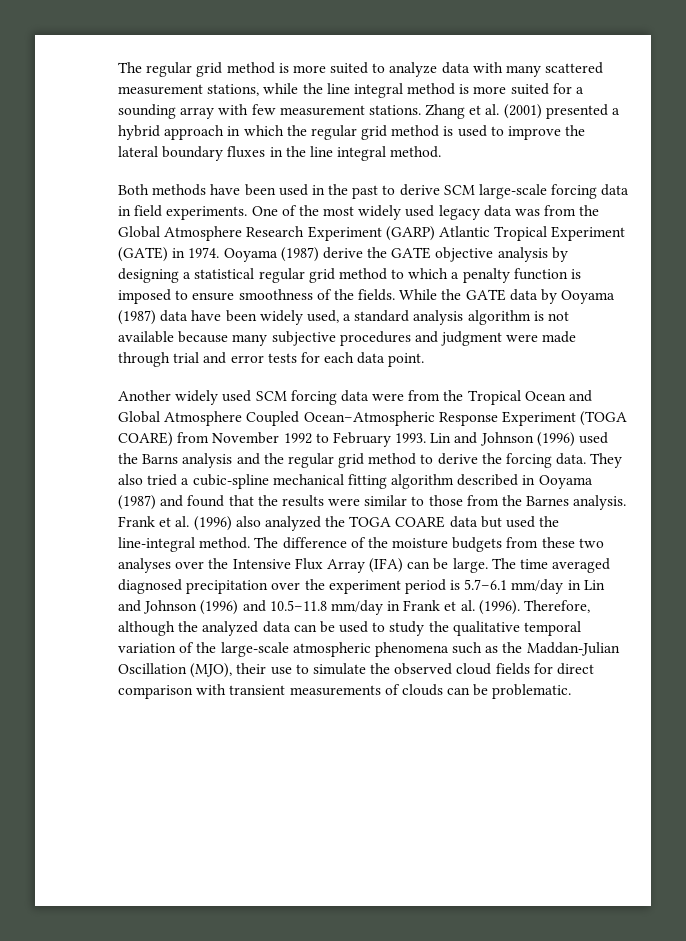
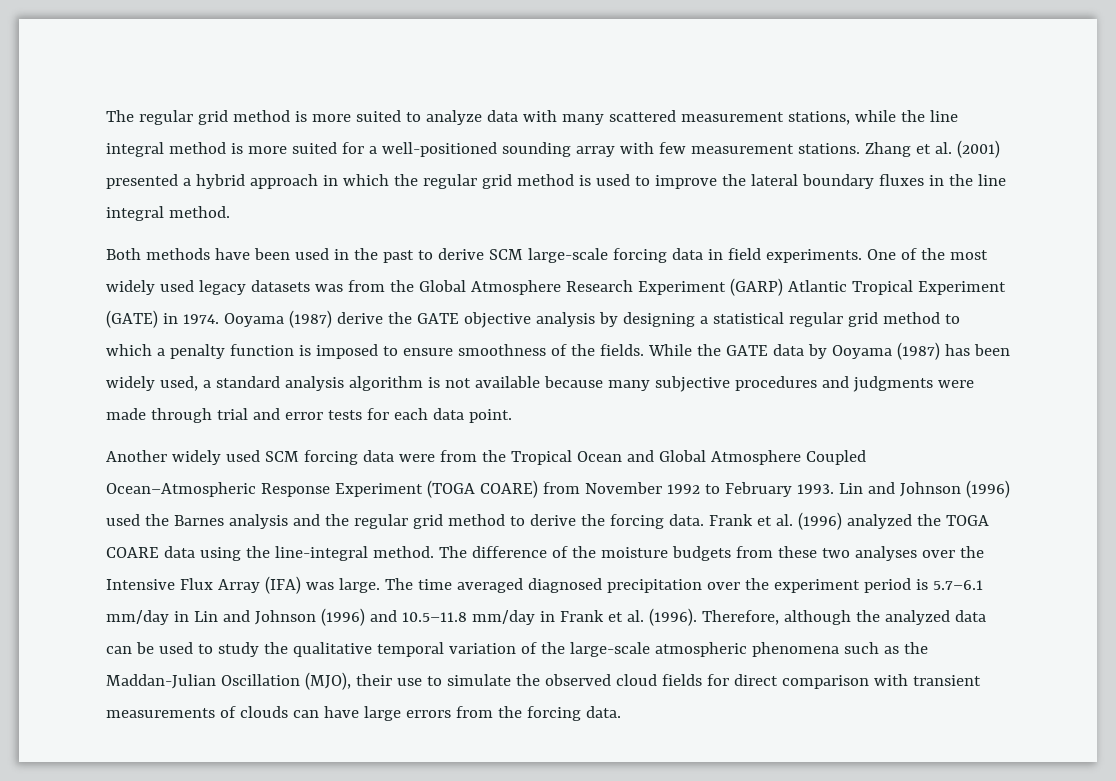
- The regular grid method is more suited to analyze data with many scattered measurement stations, while the line integral method is more suited for a sounding array with few measurement stations.
+ The regular grid method is more suited to analyze data with many scattered measurement stations, while the line integral method is more suited for a well-positioned sounding array with few measurement stations.
- One of the most widely used legacy data was from the Global Atmosphere Research Experiment (GARP) Atlantic Tropical Experiment (GATE) in 1974.
+ One of the most widely used legacy datasets was from the Global Atmosphere Research Experiment (GARP) Atlantic Tropical Experiment (GATE) in 1974.
- While the GATE data by Ooyama (1987) data have been widely used, a standard analysis algorithm is not available because many subjective procedures and judgment were made through trial and error tests for each data point.
+ While the GATE data by Ooyama (1987) has been widely used, a standard analysis algorithm is not available because many subjective procedures and judgments were made through trial and error tests for each data point.
- Lin and Johnson (1996) used the Barns analysis and the regular grid method to derive the forcing data.
+ Lin and Johnson (1996) used the Barnes analysis and the regular grid method to derive the forcing data.
- They also tried a cubic-spline mechanical fitting algorithm described in Ooyama (1987) and found that the results were similar to those from the Barnes analysis.
- Frank et al. (1996) also analyzed the TOGA COARE data but used the line-integral method.
+ Frank et al. (1996) analyzed the TOGA COARE data using the line-integral method.
- The difference of the moisture budgets from these two analyses over the Intensive Flux Array (IFA) can be large.
+ The difference of the moisture budgets from these two analyses over the Intensive Flux Array (IFA) was large.
- Therefore, although the analyzed data can be used to study the qualitative temporal variation of the large-scale atmospheric phenomena such as the Maddan-Julian Oscillation (MJO), their use to simulate the observed cloud fields for direct comparison with transient measurements of clouds can be problematic.
+ Therefore, although the analyzed data can be used to study the qualitative temporal variation of the large-scale atmospheric phenomena such as the Maddan-Julian Oscillation (MJO), their use to simulate the observed cloud fields for direct comparison with transient measurements of clouds can have large errors from the forcing data.

